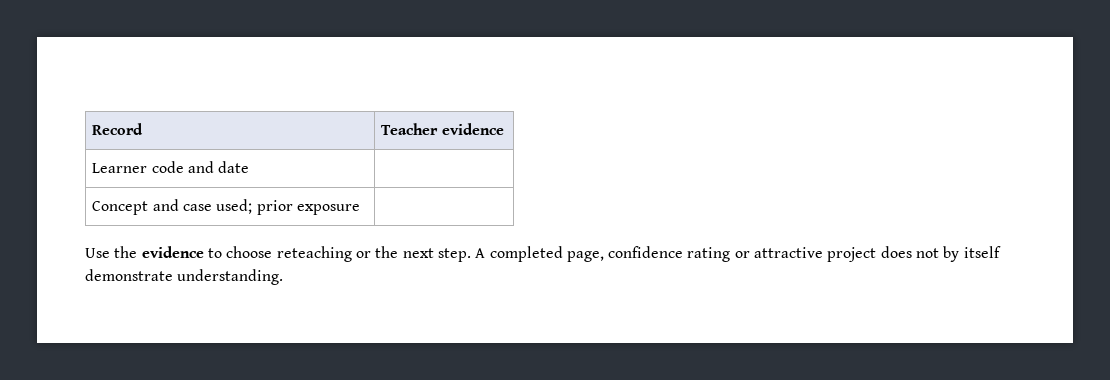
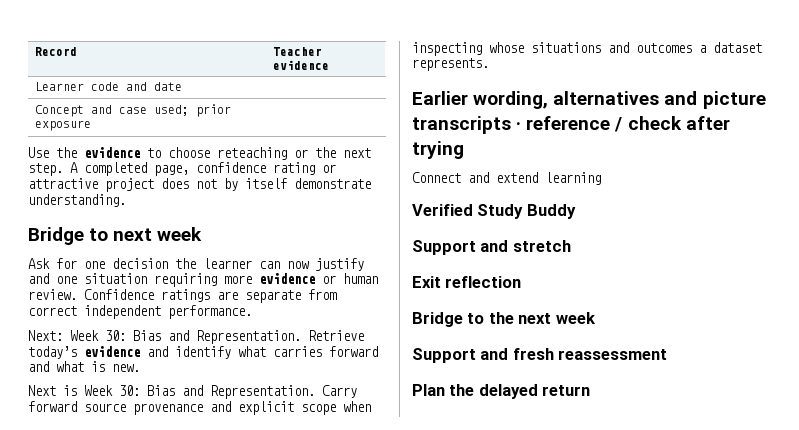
+ Bridge to next week
+ Ask for one decision the learner can now justify and one situation requiring more evidence or human review. Confidence ratings are separate from correct independent performance.
+ Next: Week 30: Bias and Representation. Retrieve today’s evidence and identify what carries forward and what is new.
+ Next is Week 30: Bias and Representation. Carry forward source provenance and explicit scope when inspecting whose situations and outcomes a dataset represents.
+ Earlier wording, alternatives and picture transcripts · reference / check after trying
+ Connect and extend learning
+ Verified Study Buddy
+ Support and stretch
+ Exit reflection
+ Bridge to the next week
+ Support and fresh reassessment
+ Plan the delayed return

